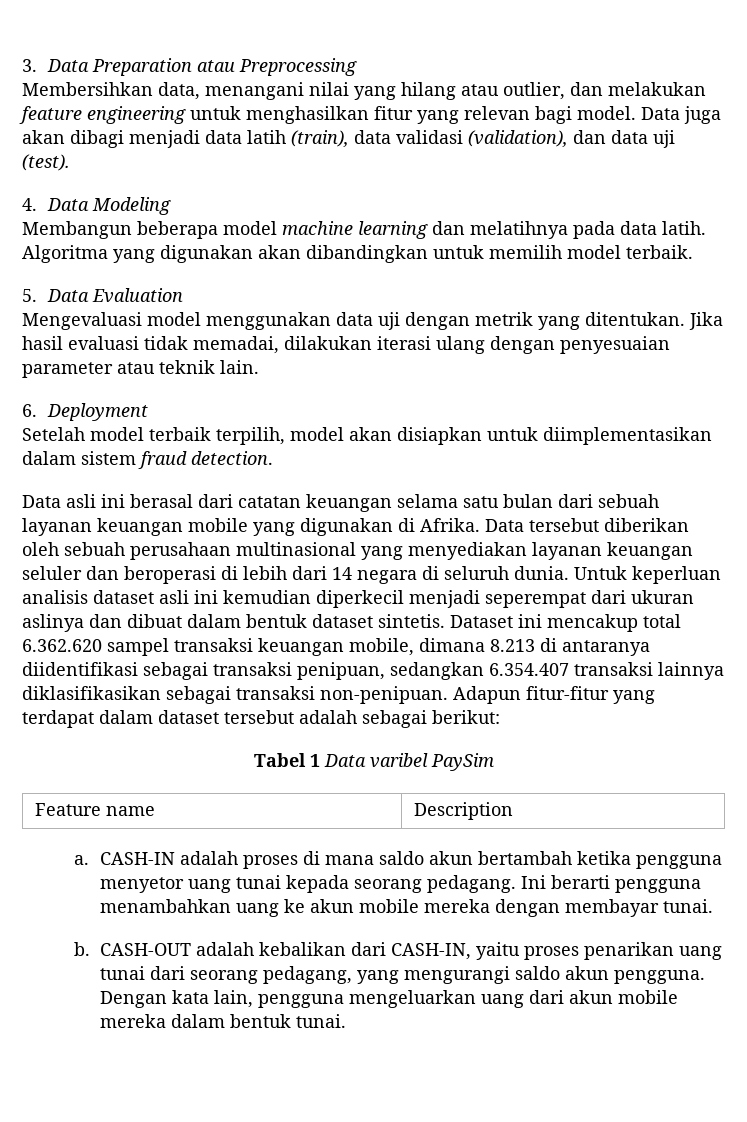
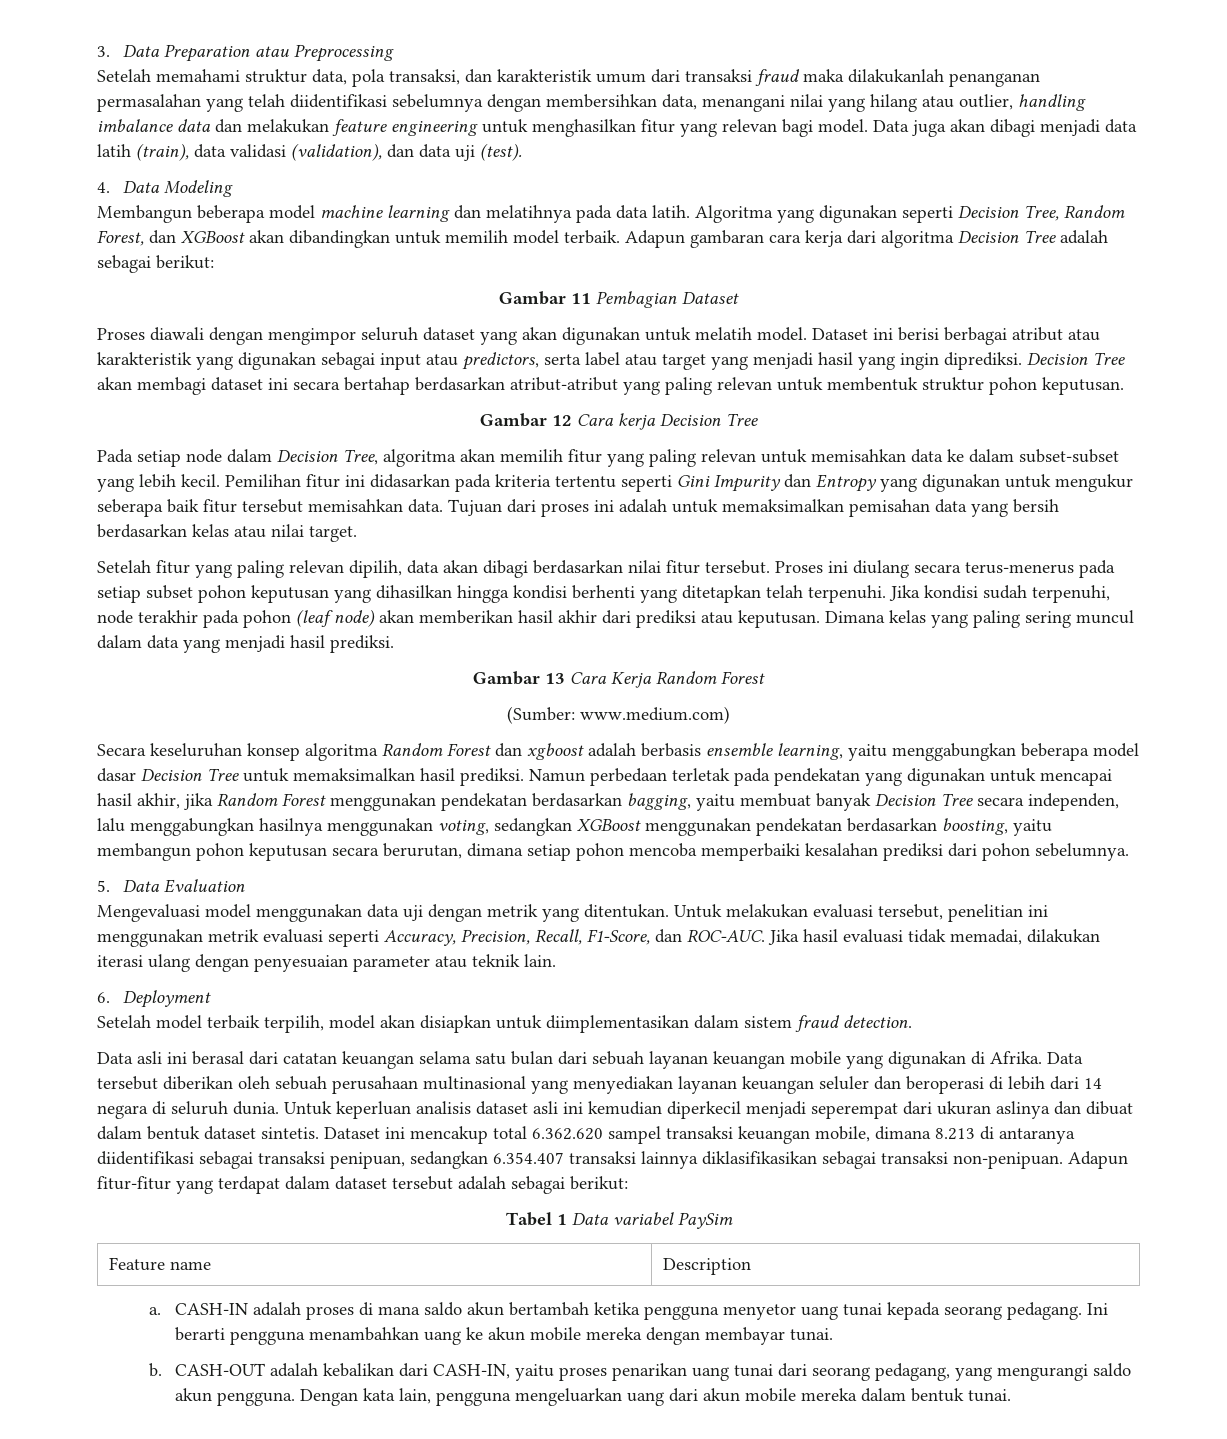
- Membersihkan data, menangani nilai yang hilang atau outlier, dan melakukan feature engineering untuk menghasilkan fitur yang relevan bagi model.
+ Setelah memahami struktur data, pola transaksi, dan karakteristik umum dari transaksi fraud maka dilakukanlah penanganan permasalahan yang telah diidentifikasi sebelumnya dengan membersihkan data, menangani nilai yang hilang atau outlier, handling imbalance data dan melakukan feature engineering untuk menghasilkan fitur yang relevan bagi model.
- Algoritma yang digunakan akan dibandingkan untuk memilih model terbaik.
+ Algoritma yang digunakan seperti Decision Tree, Random Forest, dan XGBoost akan dibandingkan untuk memilih model terbaik. Adapun gambaran cara kerja dari algoritma Decision Tree adalah sebagai berikut:
+ Gambar 11 Pembagian Dataset
+ Proses diawali dengan mengimpor seluruh dataset yang akan digunakan untuk melatih model. Dataset ini berisi berbagai atribut atau karakteristik yang digunakan sebagai input atau predictors, serta label atau target yang menjadi hasil yang ingin diprediksi. Decision Tree akan membagi dataset ini secara bertahap berdasarkan atribut-atribut yang paling relevan untuk membentuk struktur pohon keputusan.
+ Gambar 12 Cara kerja Decision Tree
+ Pada setiap node dalam Decision Tree, algoritma akan memilih fitur yang paling relevan untuk memisahkan data ke dalam subset-subset yang lebih kecil. Pemilihan fitur ini didasarkan pada kriteria tertentu seperti Gini Impurity dan Entropy yang digunakan untuk mengukur seberapa baik fitur tersebut memisahkan data. Tujuan dari proses ini adalah untuk memaksimalkan pemisahan data yang bersih berdasarkan kelas atau nilai target.
+ Setelah fitur yang paling relevan dipilih, data akan dibagi berdasarkan nilai fitur tersebut. Proses ini diulang secara terus-menerus pada setiap subset pohon keputusan yang dihasilkan hingga kondisi berhenti yang ditetapkan telah terpenuhi. Jika kondisi sudah terpenuhi, node terakhir pada pohon (leaf node) akan memberikan hasil akhir dari prediksi atau keputusan. Dimana kelas yang paling sering muncul dalam data yang menjadi hasil prediksi.
+ Gambar 13 Cara Kerja Random Forest
+ (Sumber: www.medium.com)
+ Secara keseluruhan konsep algoritma Random Forest dan xgboost adalah berbasis ensemble learning, yaitu menggabungkan beberapa model dasar Decision Tree untuk memaksimalkan hasil prediksi. Namun perbedaan terletak pada pendekatan yang digunakan untuk mencapai hasil akhir, jika Random Forest menggunakan pendekatan berdasarkan bagging, yaitu membuat banyak Decision Tree secara independen, lalu menggabungkan hasilnya menggunakan voting, sedangkan XGBoost menggunakan pendekatan berdasarkan boosting, yaitu membangun pohon keputusan secara berurutan, dimana setiap pohon mencoba memperbaiki kesalahan prediksi dari pohon sebelumnya.
+ Untuk melakukan evaluasi tersebut, penelitian ini menggunakan metrik evaluasi seperti Accuracy, Precision, Recall, F1-Score, dan ROC-AUC.
- Tabel 1 Data varibel PaySim
+ Tabel 1 Data variabel PaySim

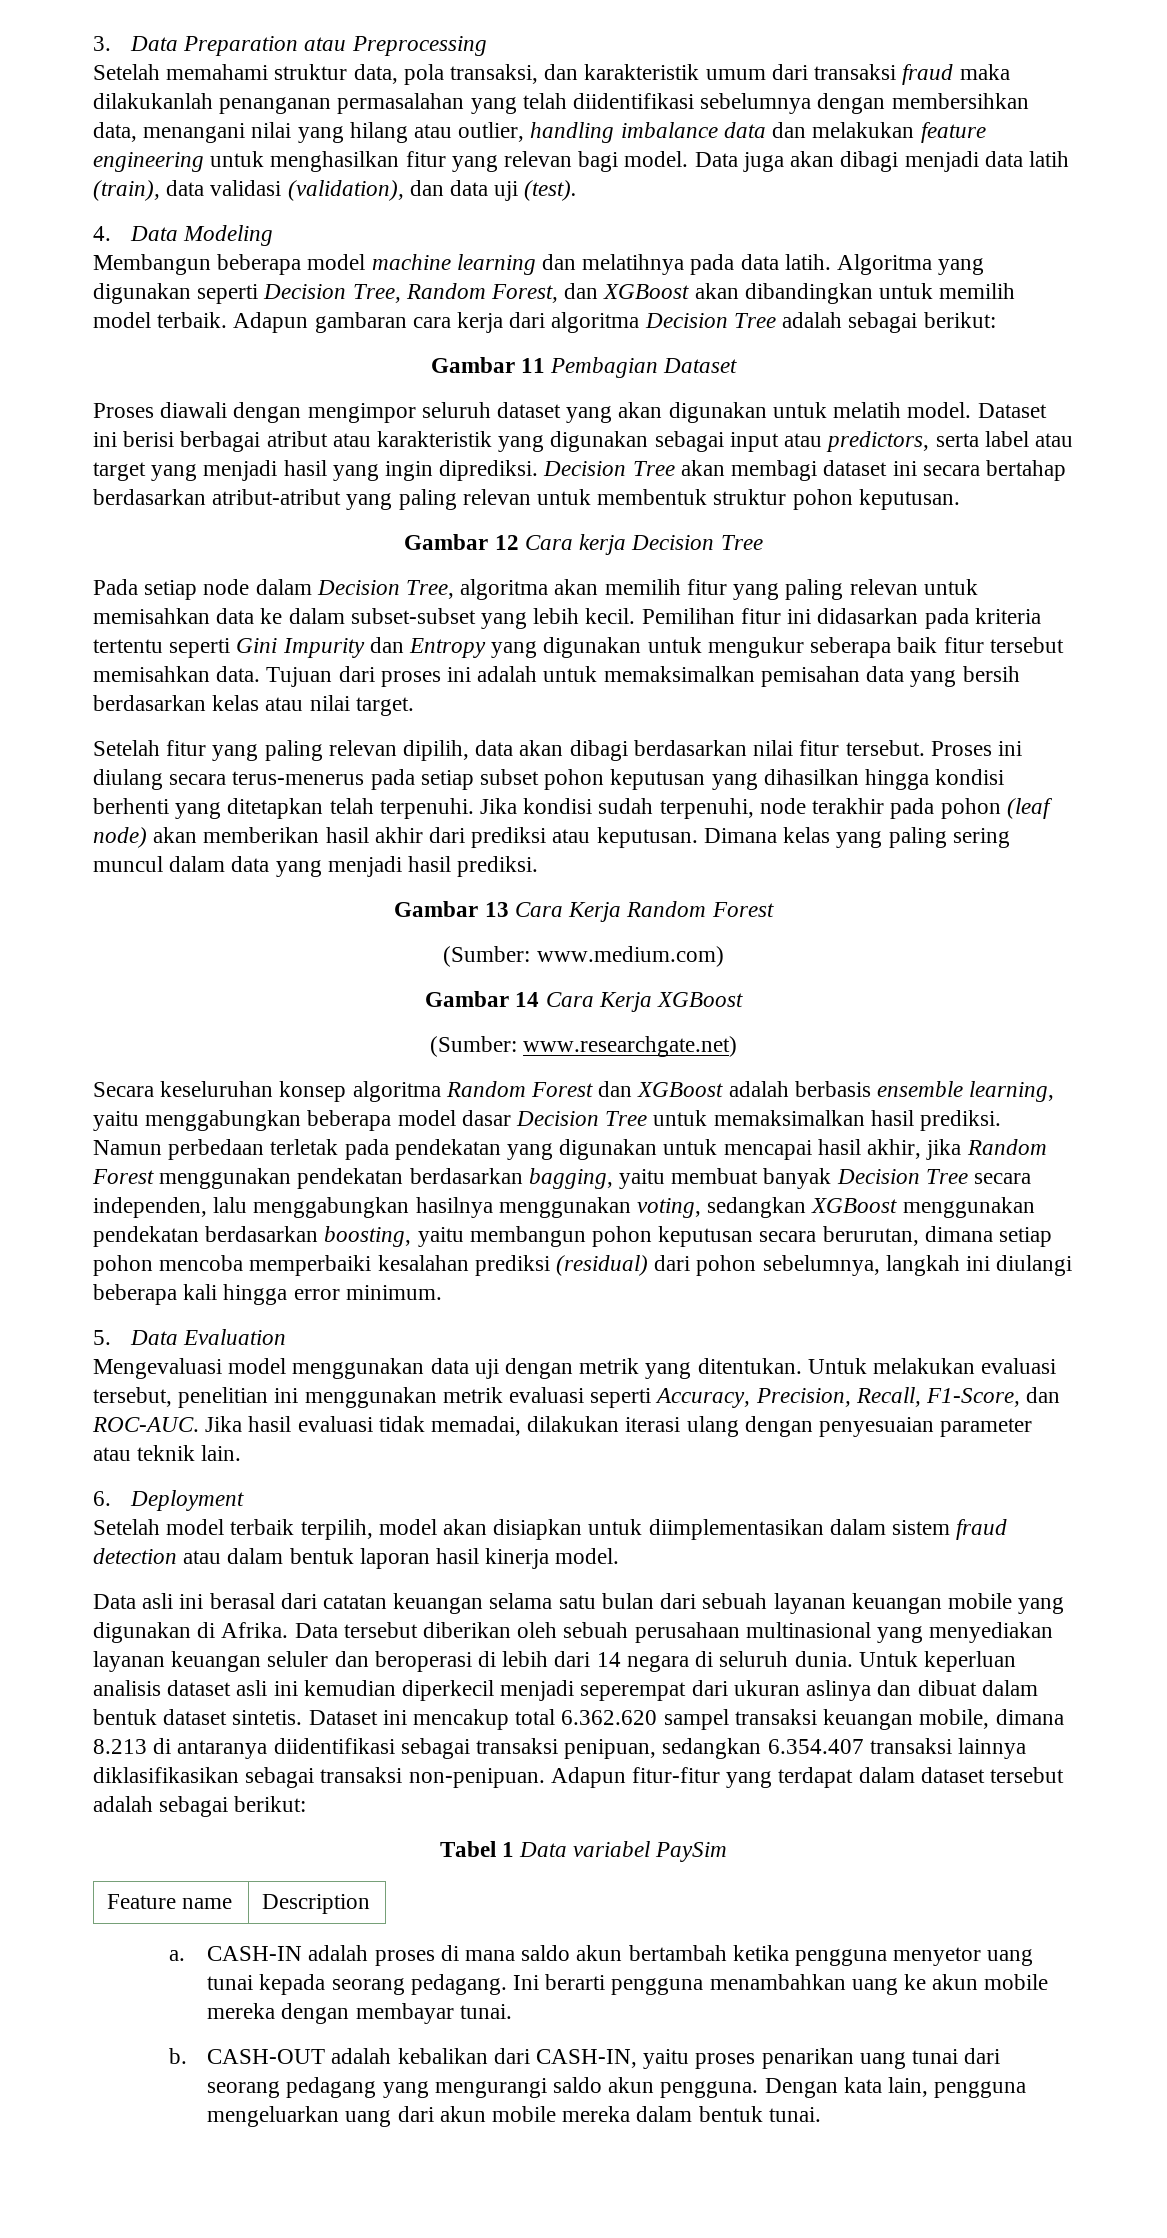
+ Gambar 14 Cara Kerja XGBoost
+ (Sumber: www.researchgate.net)
- Secara keseluruhan konsep algoritma Random Forest dan xgboost adalah berbasis ensemble learning, yaitu menggabungkan beberapa model dasar Decision Tree untuk memaksimalkan hasil prediksi.
+ Secara keseluruhan konsep algoritma Random Forest dan XGBoost adalah berbasis ensemble learning, yaitu menggabungkan beberapa model dasar Decision Tree untuk memaksimalkan hasil prediksi.
- Namun perbedaan terletak pada pendekatan yang digunakan untuk mencapai hasil akhir, jika Random Forest menggunakan pendekatan berdasarkan bagging, yaitu membuat banyak Decision Tree secara independen, lalu menggabungkan hasilnya menggunakan voting, sedangkan XGBoost menggunakan pendekatan berdasarkan boosting, yaitu membangun pohon keputusan secara berurutan, dimana setiap pohon mencoba memperbaiki kesalahan prediksi dari pohon sebelumnya.
+ Namun perbedaan terletak pada pendekatan yang digunakan untuk mencapai hasil akhir, jika Random Forest menggunakan pendekatan berdasarkan bagging, yaitu membuat banyak Decision Tree secara independen, lalu menggabungkan hasilnya menggunakan voting, sedangkan XGBoost menggunakan pendekatan berdasarkan boosting, yaitu membangun pohon keputusan secara berurutan, dimana setiap pohon mencoba memperbaiki kesalahan prediksi (residual) dari pohon sebelumnya, langkah ini diulangi beberapa kali hingga error minimum.
- Setelah model terbaik terpilih, model akan disiapkan untuk diimplementasikan dalam sistem fraud detection.
+ Setelah model terbaik terpilih, model akan disiapkan untuk diimplementasikan dalam sistem fraud detection atau dalam bentuk laporan hasil kinerja model.
- CASH-OUT adalah kebalikan dari CASH-IN, yaitu proses penarikan uang tunai dari seorang pedagang, yang mengurangi saldo akun pengguna.
+ CASH-OUT adalah kebalikan dari CASH-IN, yaitu proses penarikan uang tunai dari seorang pedagang yang mengurangi saldo akun pengguna.

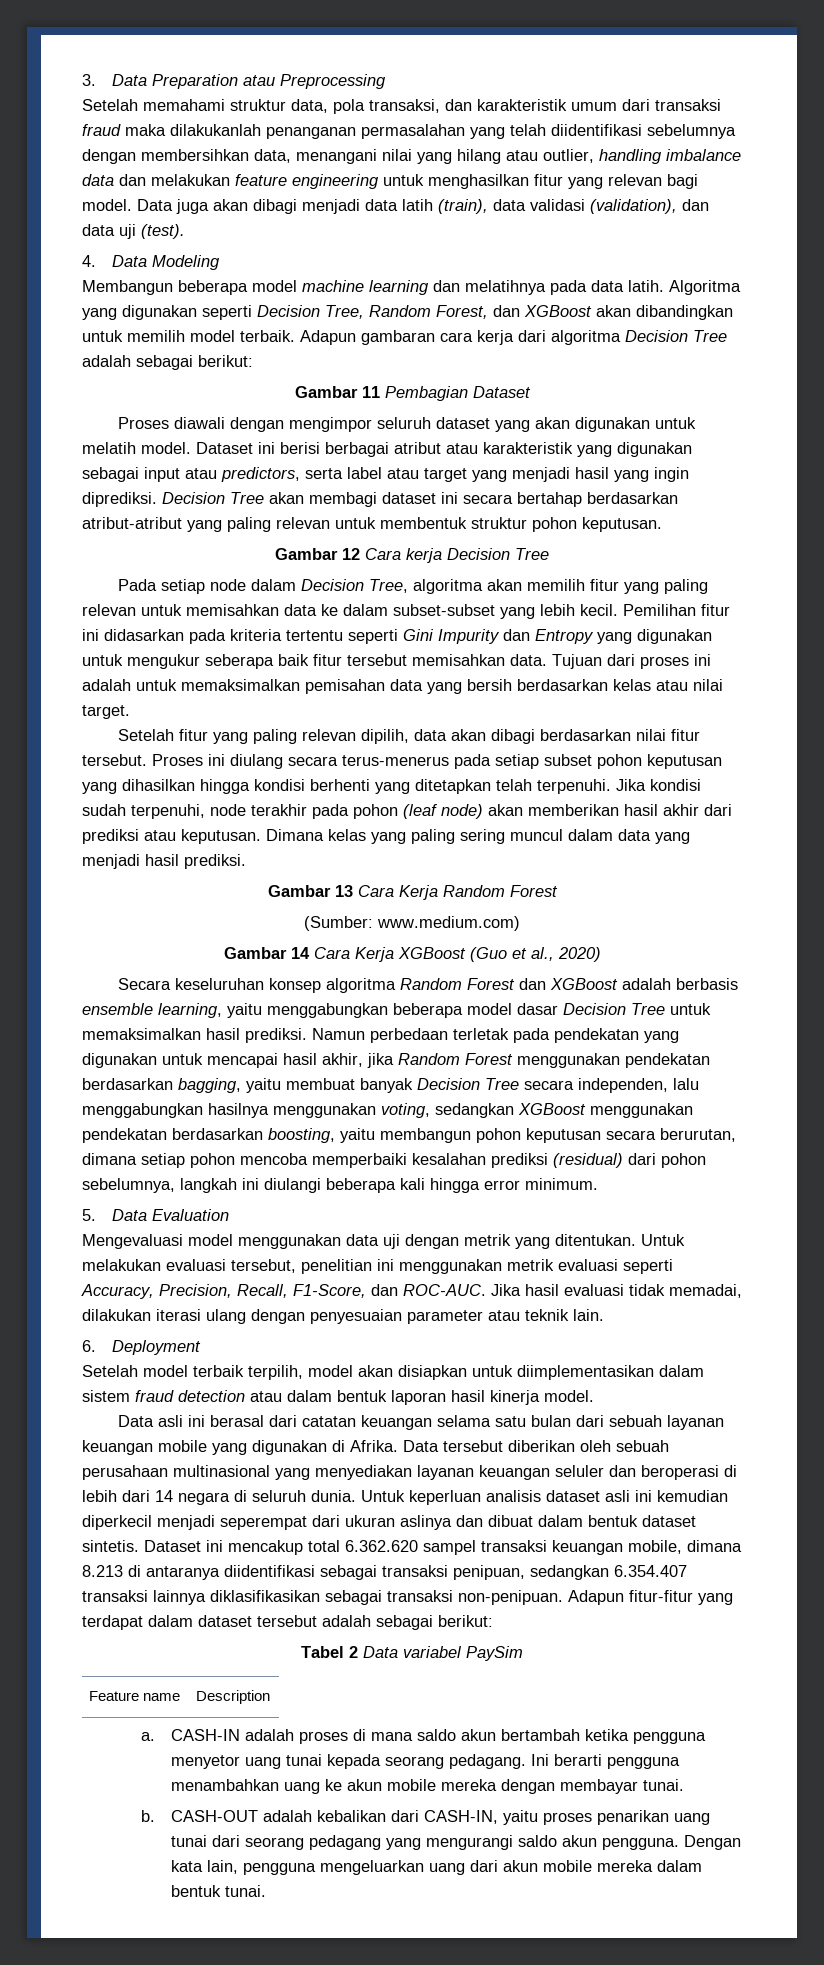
- Gambar 14 Cara Kerja XGBoost
- (Sumber: www.researchgate.net)
+ Gambar 14 Cara Kerja XGBoost (Guo et al., 2020)
- Tabel 1 Data variabel PaySim
+ Tabel 2 Data variabel PaySim

